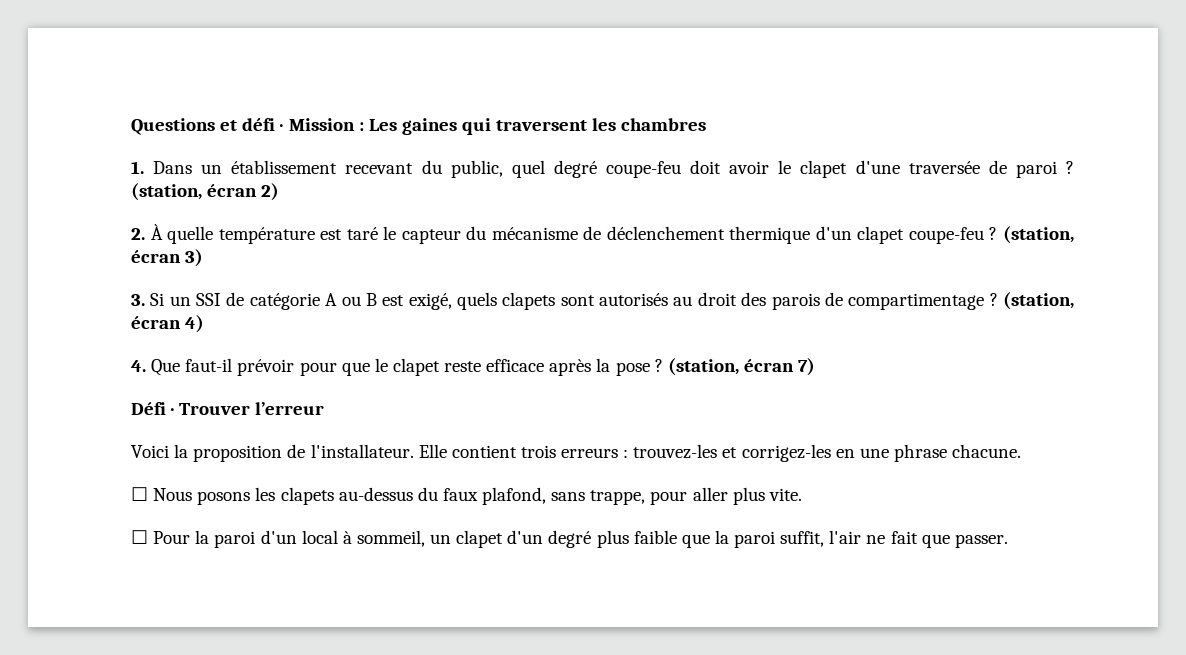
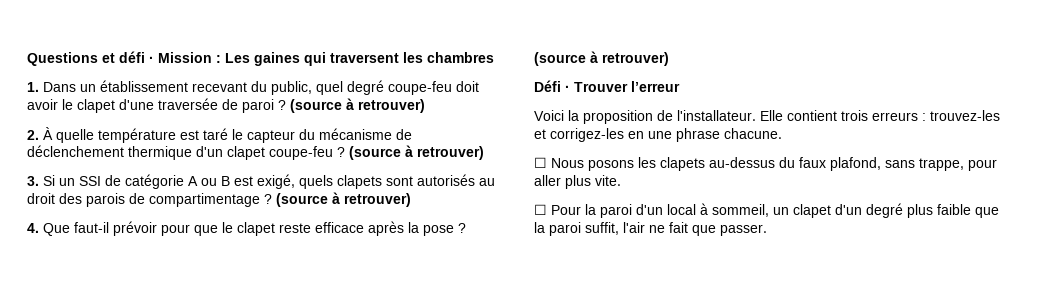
- 1. Dans un établissement recevant du public, quel degré coupe-feu doit avoir le clapet d'une traversée de paroi ? (station, écran 2)
+ 1. Dans un établissement recevant du public, quel degré coupe-feu doit avoir le clapet d'une traversée de paroi ? (source à retrouver)
- 2. À quelle température est taré le capteur du mécanisme de déclenchement thermique d'un clapet coupe-feu ? (station, écran 3)
+ 2. À quelle température est taré le capteur du mécanisme de déclenchement thermique d'un clapet coupe-feu ? (source à retrouver)
- 3. Si un SSI de catégorie A ou B est exigé, quels clapets sont autorisés au droit des parois de compartimentage ? (station, écran 4)
+ 3. Si un SSI de catégorie A ou B est exigé, quels clapets sont autorisés au droit des parois de compartimentage ? (source à retrouver)
- 4. Que faut-il prévoir pour que le clapet reste efficace après la pose ? (station, écran 7)
+ 4. Que faut-il prévoir pour que le clapet reste efficace après la pose ? (source à retrouver)

